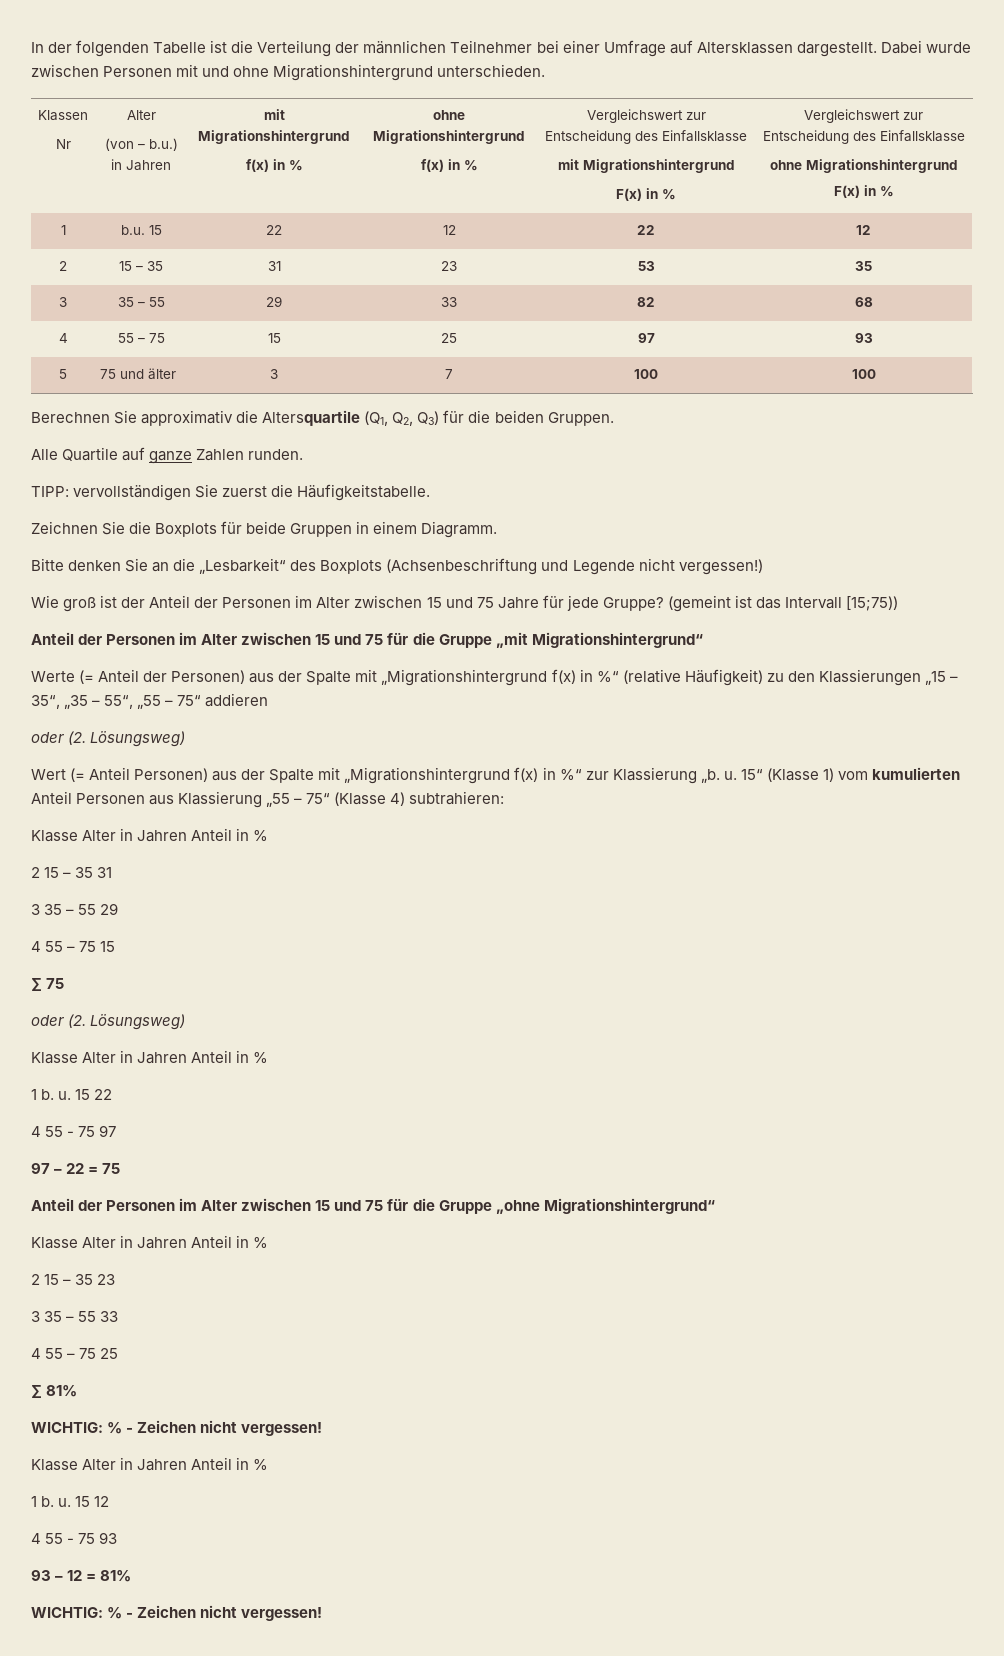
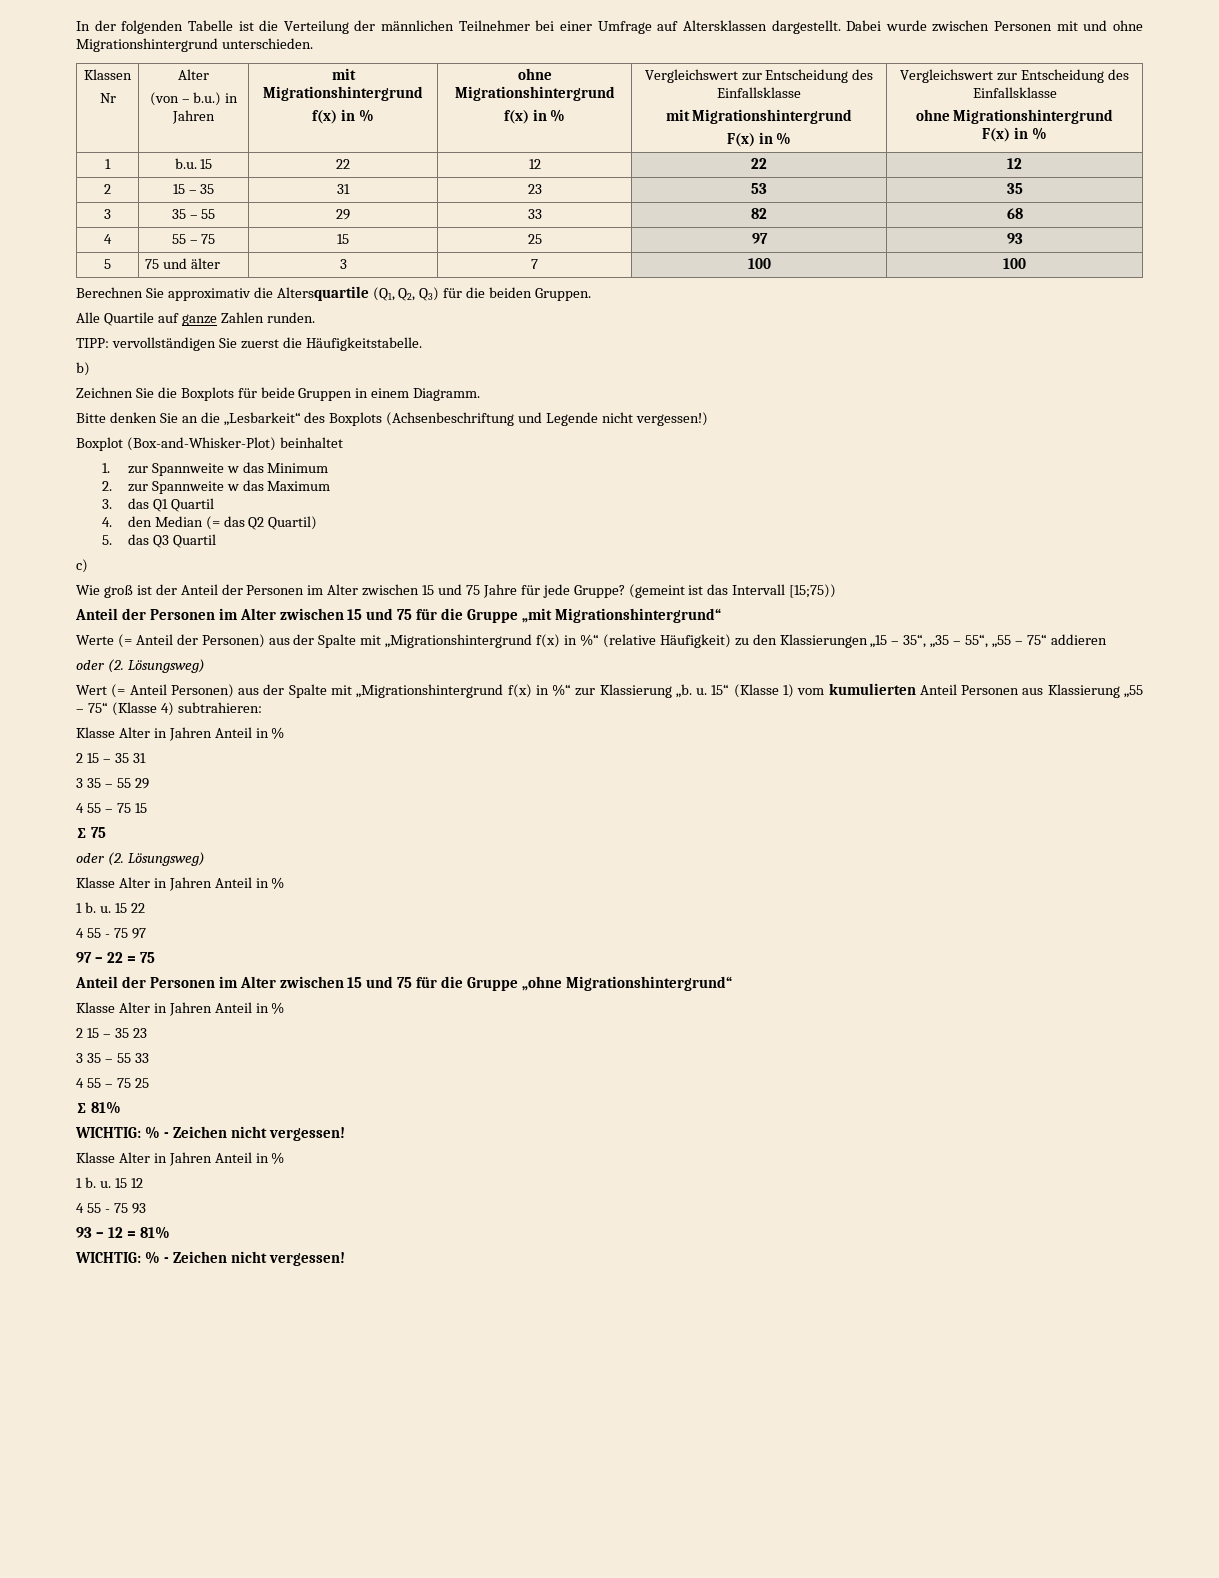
+ b)
+ Boxplot (Box-and-Whisker-Plot) beinhaltet
+ 1. zur Spannweite w das Minimum
+ 2. zur Spannweite w das Maximum
+ 3. das Q1 Quartil
+ 4. den Median (= das Q2 Quartil)
+ 5. das Q3 Quartil
+ c)

